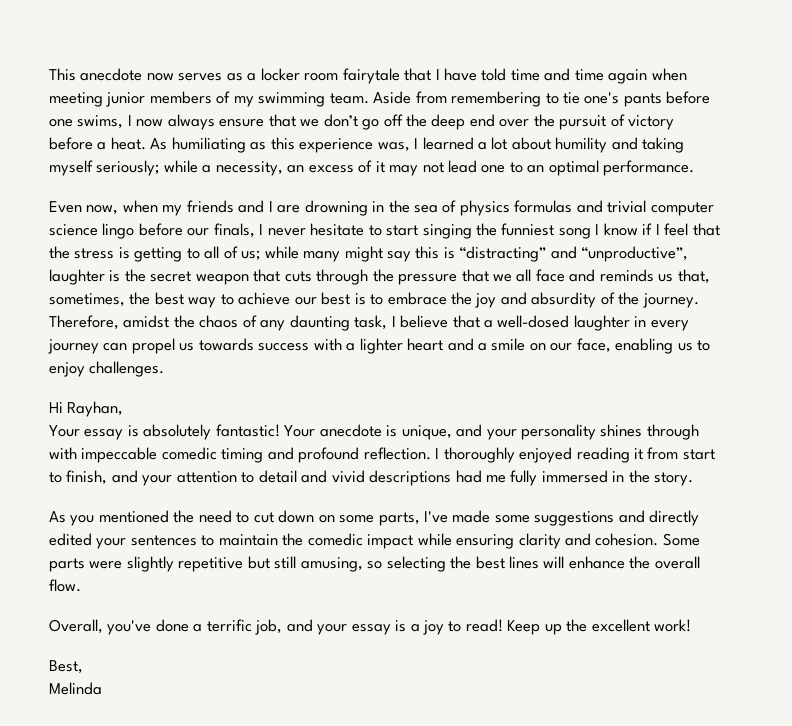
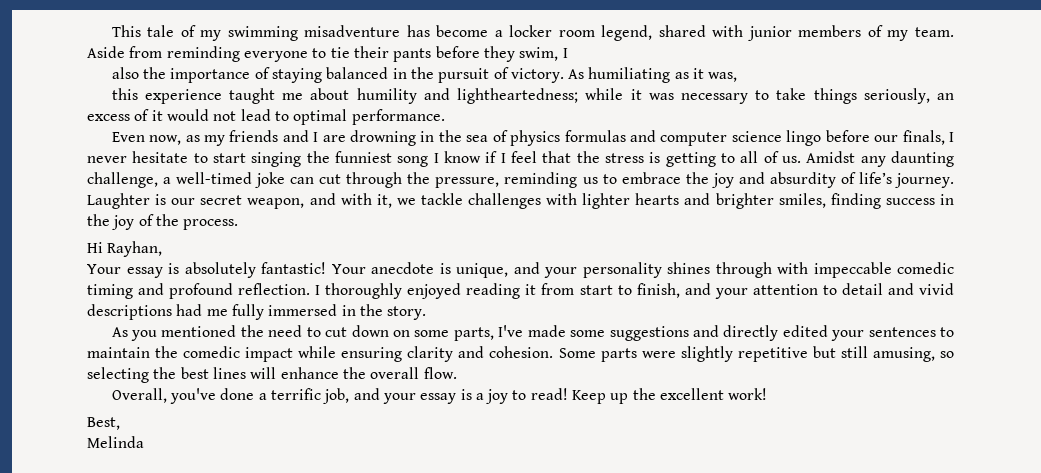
- This anecdote now serves as a locker room fairytale that I have told time and time again when meeting junior members of my swimming team.
+ This tale of my swimming misadventure has become a locker room legend, shared with junior members of my team.
- Aside from remembering to tie one's pants before one swims, I now always ensure that we don’t go off the deep end over the pursuit of victory before a heat. As humiliating as this experience was, I learned a lot about humility and taking myself seriously; while a necessity, an excess of it may not lead one to an optimal performance.
+ Aside from reminding everyone to tie their pants before they swim, I
+ also the importance of staying balanced in the pursuit of victory. As humiliating as it was,
+ this experience taught me about humility and lightheartedness; while it was necessary to take things seriously, an excess of it would not lead to optimal performance.
- Even now, when my friends and I are drowning in the sea of physics formulas and trivial computer science lingo before our finals, I never hesitate to start singing the funniest song I know if I feel that the stress is getting to all of us; while many might say this is “distracting” and “unproductive”, laughter is the secret weapon that cuts through the pressure that we all face and reminds us that, sometimes, the best way to achieve our best is to embrace the joy and absurdity of the journey. Therefore, amidst the chaos of any daunting task, I believe that a well-dosed laughter in every journey can propel us towards success with a lighter heart and a smile on our face, enabling us to enjoy challenges.
+ Even now, as my friends and I are drowning in the sea of physics formulas and computer science lingo before our finals, I never hesitate to start singing the funniest song I know if I feel that the stress is getting to all of us. Amidst any daunting challenge, a well-timed joke can cut through the pressure, reminding us to embrace the joy and absurdity of life’s journey. Laughter is our secret weapon, and with it, we tackle challenges with lighter hearts and brighter smiles, finding success in the joy of the process.

